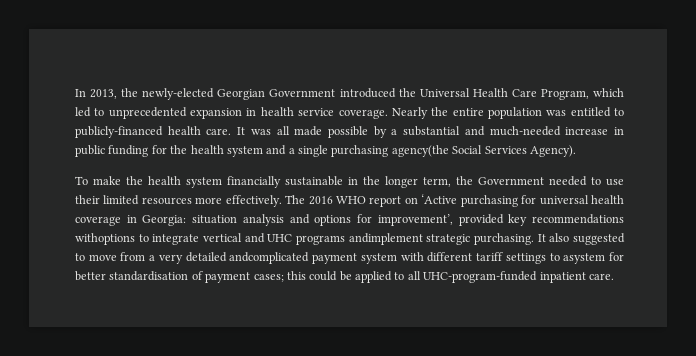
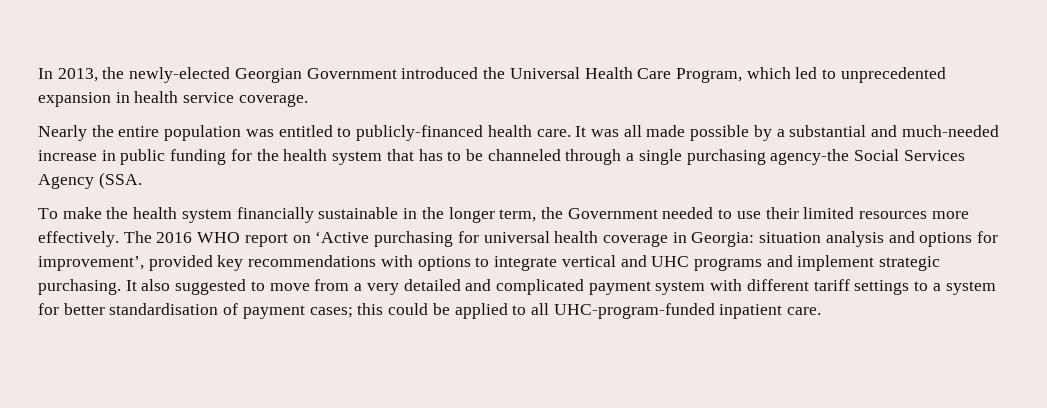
- In 2013, the newly-elected Georgian Government introduced the Universal Health Care Program, which led to unprecedented expansion in health service coverage. Nearly the entire population was entitled to publicly-financed health care.
+ In 2013, the newly-elected Georgian Government introduced the Universal Health Care Program, which led to unprecedented expansion in health service coverage.
+ Nearly the entire population was entitled to publicly-financed health care.
- It was all made possible by a substantial and much-needed increase in public funding for the health system and a single purchasing agency(the Social Services Agency).
+ It was all made possible by a substantial and much-needed increase in public funding for the health system that has to be channeled through a single purchasing agency-the Social Services Agency (SSA.
- The 2016 WHO report on ‘Active purchasing for universal health coverage in Georgia: situation analysis and options for improvement’, provided key recommendations withoptions to integrate vertical and UHC programs andimplement strategic purchasing.
+ The 2016 WHO report on ‘Active purchasing for universal health coverage in Georgia: situation analysis and options for improvement’, provided key recommendations with options to integrate vertical and UHC programs and implement strategic purchasing.
- It also suggested to move from a very detailed andcomplicated payment system with different tariff settings to asystem for better standardisation of payment cases; this could be applied to all UHC-program-funded inpatient care.
+ It also suggested to move from a very detailed and complicated payment system with different tariff settings to a system for better standardisation of payment cases; this could be applied to all UHC-program-funded inpatient care.

